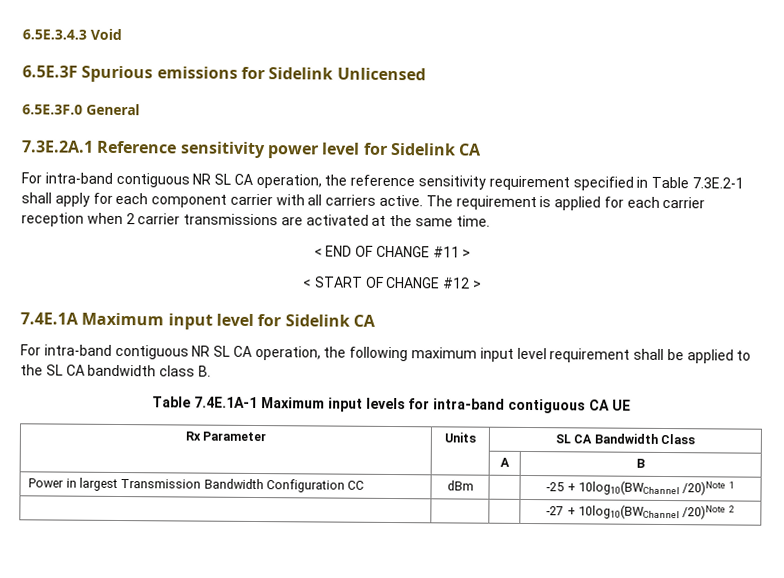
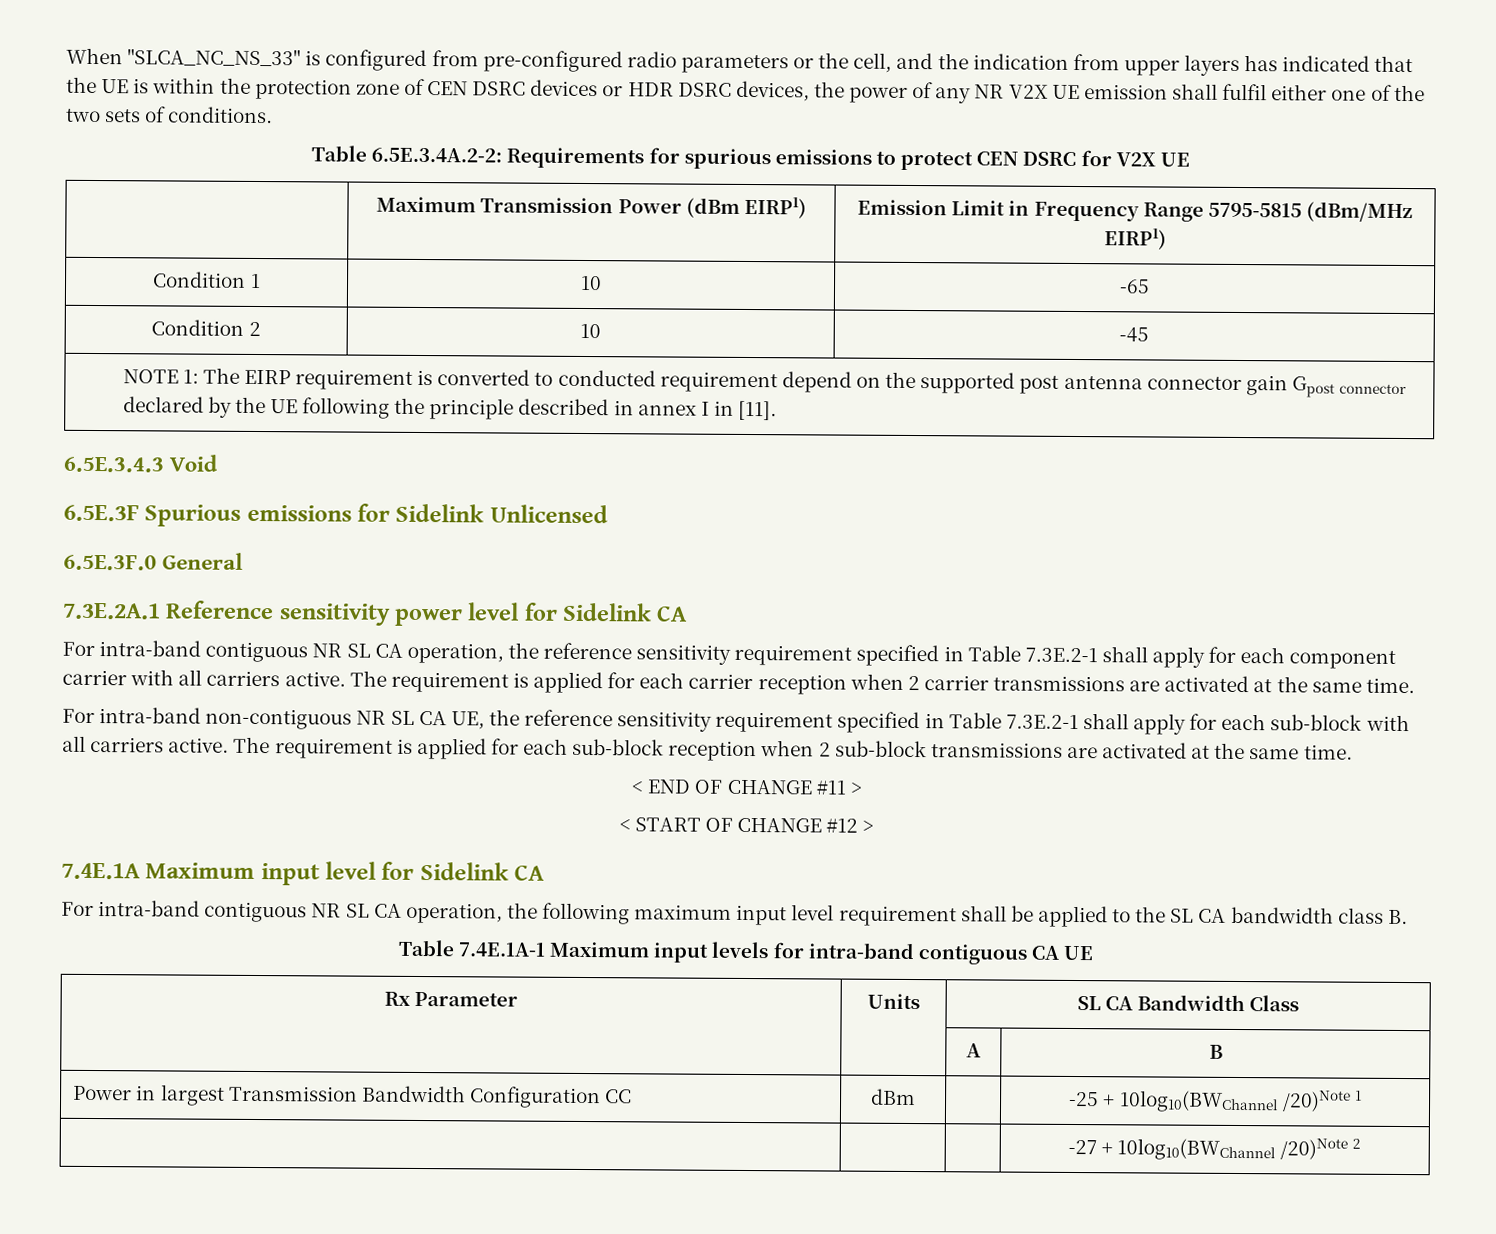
+ When "SLCA_NC_NS_33" is configured from pre-configured radio parameters or the cell, and the indication from upper layers has indicated that the UE is within the protection zone of CEN DSRC devices or HDR DSRC devices, the power of any NR V2X UE emission shall fulfil either one of the two sets of conditions.
+ Table 6.5E.3.4A.2-2: Requirements for spurious emissions to protect CEN DSRC for V2X UE
+ | Maximum Transmission Power (dBm EIRP1) | Emission Limit in Frequency Range 5795-5815 (dBm/MHz EIRP1)
+ Condition 1 | 10 | -65
+ Condition 2 | 10 | -45
+ NOTE 1: The EIRP requirement is converted to conducted requirement depend on the supported post antenna connector gain Gpost connector declared by the UE following the principle described in annex I in [11].
+ For intra-band non-contiguous NR SL CA UE, the reference sensitivity requirement specified in Table 7.3E.2-1 shall apply for each sub-block with all carriers active. The requirement is applied for each sub-block reception when 2 sub-block transmissions are activated at the same time.

